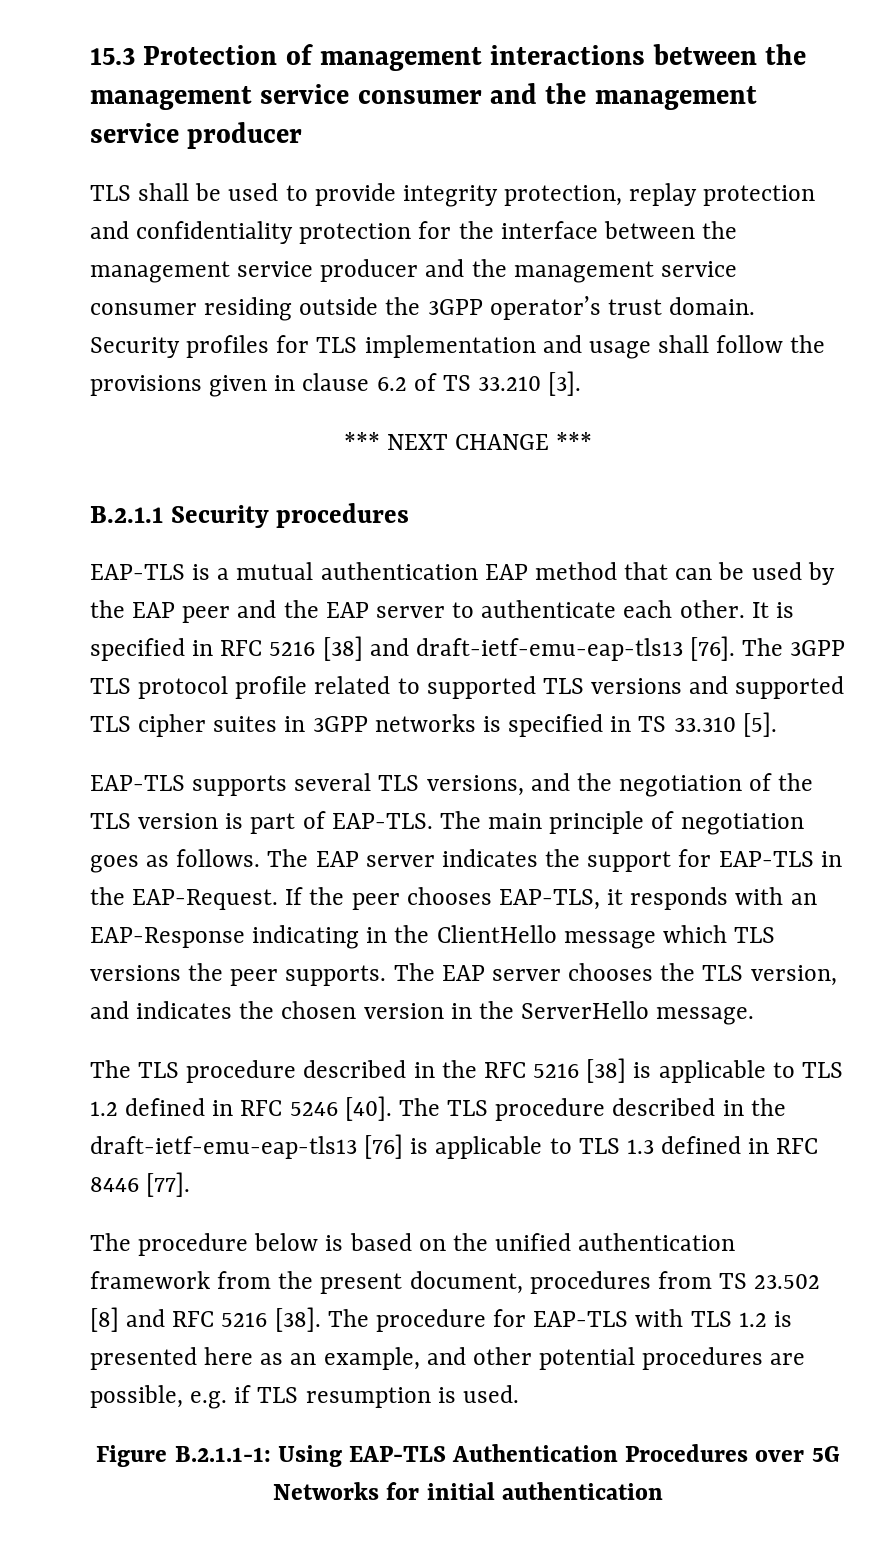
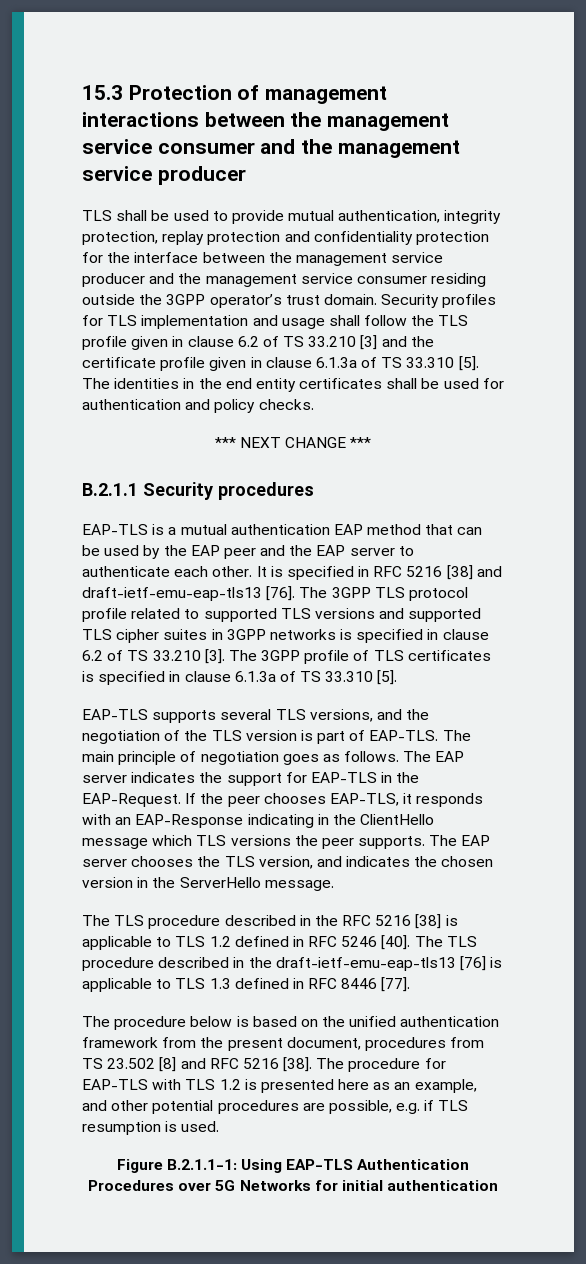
- TLS shall be used to provide integrity protection, replay protection and confidentiality protection for the interface between the management service producer and the management service consumer residing outside the 3GPP operator’s trust domain.
+ TLS shall be used to provide mutual authentication, integrity protection, replay protection and confidentiality protection for the interface between the management service producer and the management service consumer residing outside the 3GPP operator’s trust domain.
- Security profiles for TLS implementation and usage shall follow the provisions given in clause 6.2 of TS 33.210 [3].
+ Security profiles for TLS implementation and usage shall follow the TLS profile given in clause 6.2 of TS 33.210 [3] and the certificate profile given in clause 6.1.3a of TS 33.310 [5]. The identities in the end entity certificates shall be used for authentication and policy checks.
- The 3GPP TLS protocol profile related to supported TLS versions and supported TLS cipher suites in 3GPP networks is specified in TS 33.310 [5].
+ The 3GPP TLS protocol profile related to supported TLS versions and supported TLS cipher suites in 3GPP networks is specified in clause 6.2 of TS 33.210 [3]. The 3GPP profile of TLS certificates is specified in clause 6.1.3a of TS 33.310 [5].

